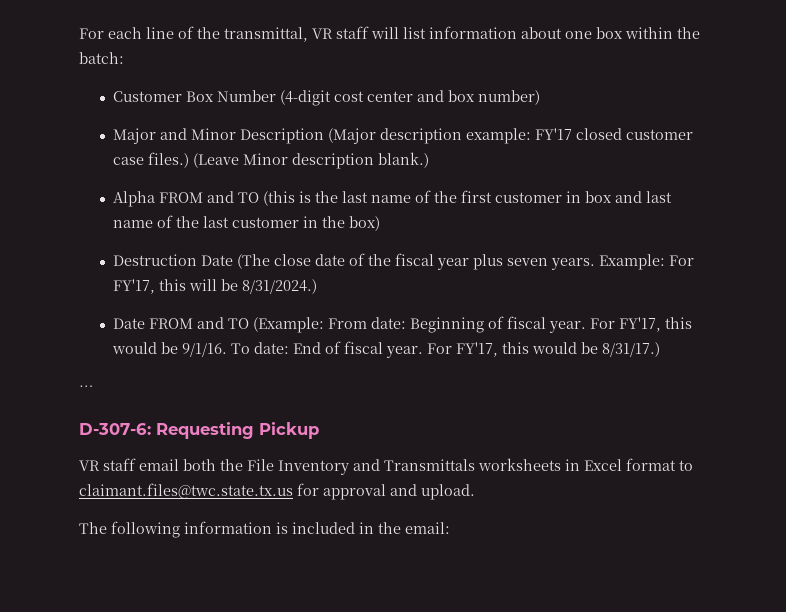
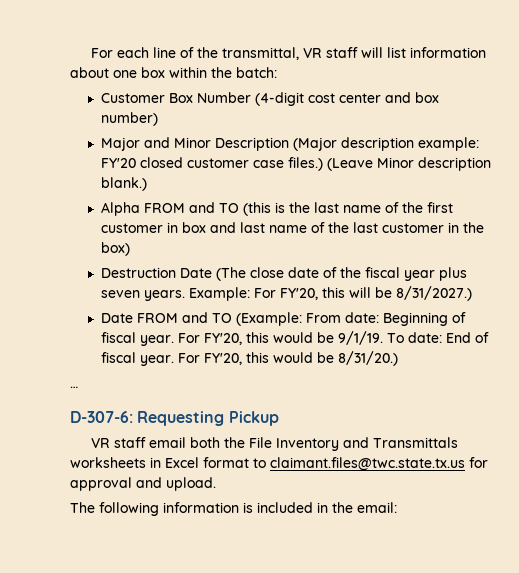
- Major and Minor Description (Major description example: FY'17 closed customer case files.)
+ Major and Minor Description (Major description example: FY'20 closed customer case files.)
- Example: For FY'17, this will be 8/31/2024.)
+ Example: For FY'20, this will be 8/31/2027.)
- For FY'17, this would be 9/1/16.
+ For FY'20, this would be 9/1/19.
- For FY'17, this would be 8/31/17.)
+ For FY'20, this would be 8/31/20.)

